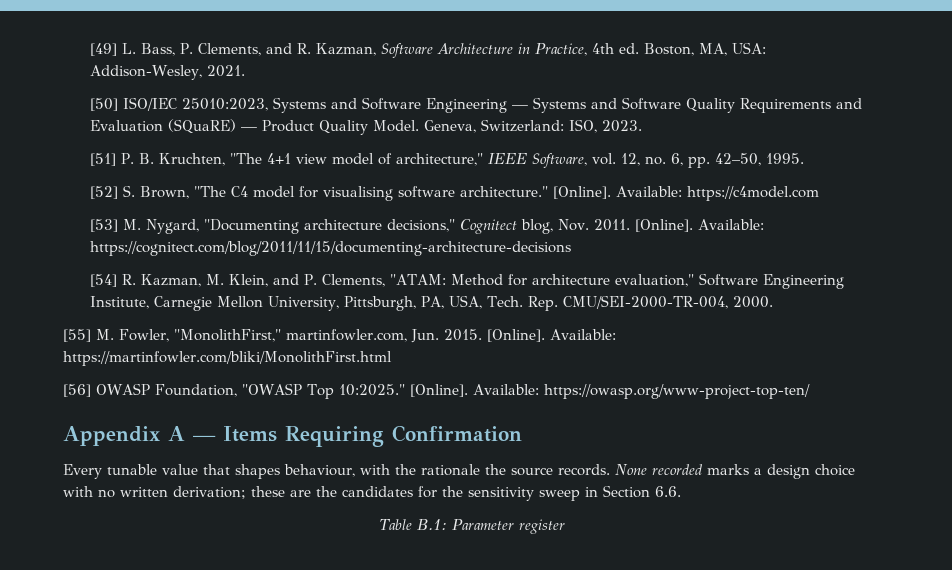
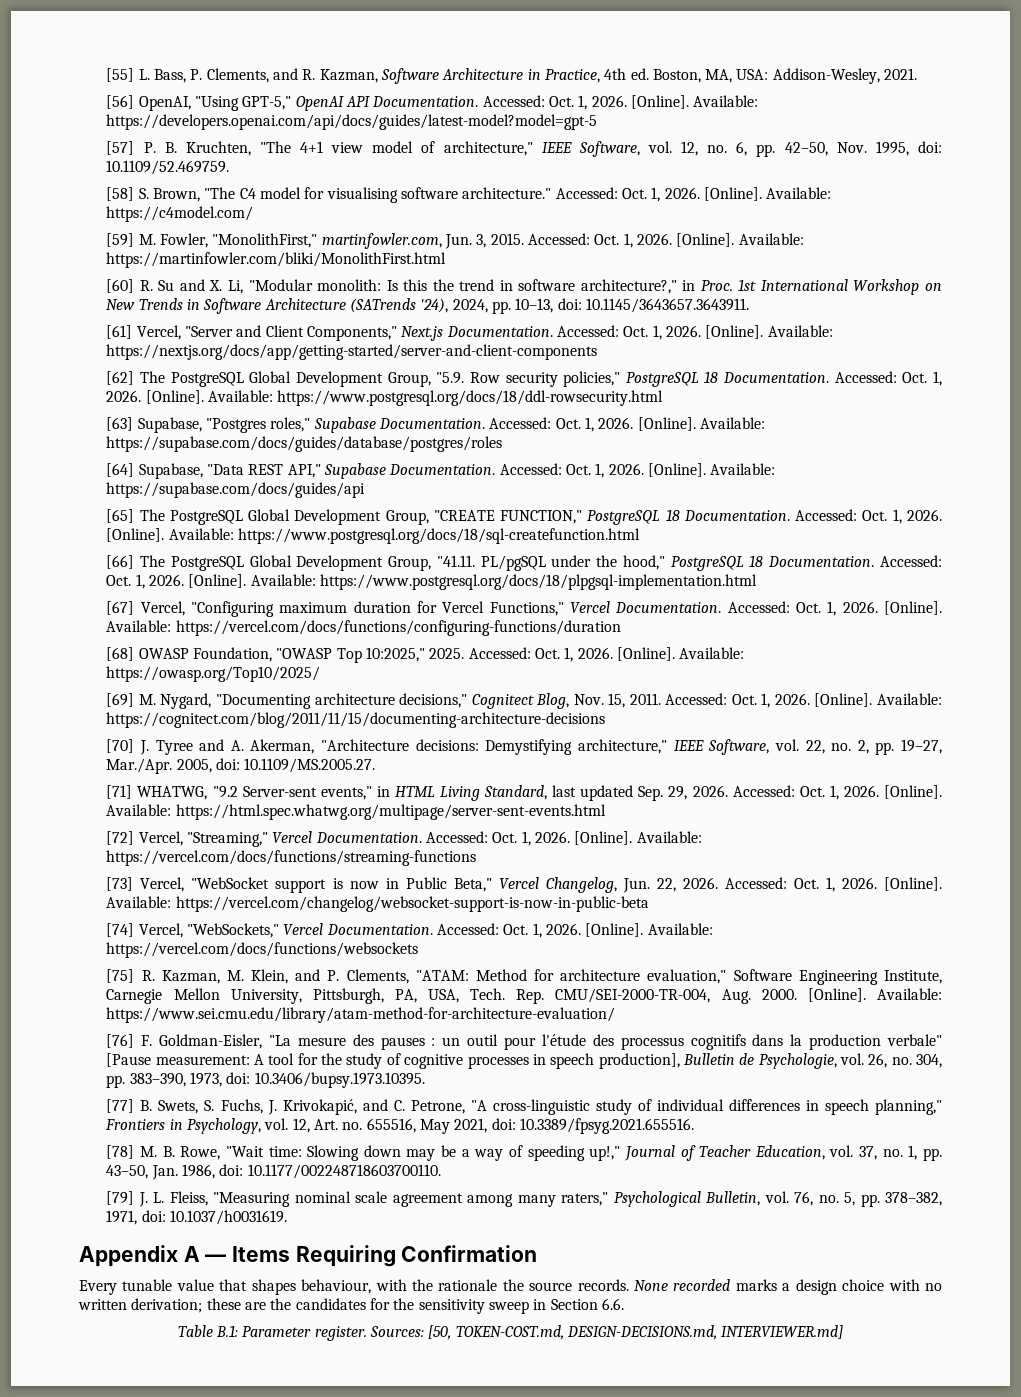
- [49] L. Bass, P. Clements, and R. Kazman, Software Architecture in Practice, 4th ed. Boston, MA, USA: Addison-Wesley, 2021.
+ [55] L. Bass, P. Clements, and R. Kazman, Software Architecture in Practice, 4th ed. Boston, MA, USA: Addison-Wesley, 2021.
- [50] ISO/IEC 25010:2023, Systems and Software Engineering — Systems and Software Quality Requirements and Evaluation (SQuaRE) — Product Quality Model. Geneva, Switzerland: ISO, 2023.
- [51] P. B. Kruchten, "The 4+1 view model of architecture," IEEE Software, vol. 12, no. 6, pp. 42–50, 1995.
- [52] S. Brown, "The C4 model for visualising software architecture."
+ [56] OpenAI, "Using GPT-5," OpenAI API Documentation. Accessed: Oct. 1, 2026. [Online]. Available: https://developers.openai.com/api/docs/guides/latest-model?model=gpt-5
+ [57] P. B. Kruchten, "The 4+1 view model of architecture," IEEE Software, vol. 12, no. 6, pp. 42–50, Nov. 1995, doi: 10.1109/52.469759.
+ [58] S. Brown, "The C4 model for visualising software architecture."
- [Online]. Available: https://c4model.com
- [53] M. Nygard, "Documenting architecture decisions," Cognitect blog, Nov. 2011. [Online]. Available: https://cognitect.com/blog/2011/11/15/documenting-architecture-decisions
- [54] R. Kazman, M. Klein, and P. Clements, "ATAM: Method for architecture evaluation," Software Engineering Institute, Carnegie Mellon University, Pittsburgh, PA, USA, Tech.
+ Accessed: Oct. 1, 2026. [Online]. Available: https://c4model.com/
+ [59] M. Fowler, "MonolithFirst," martinfowler.com, Jun. 3, 2015. Accessed: Oct. 1, 2026. [Online]. Available: https://martinfowler.com/bliki/MonolithFirst.html
+ [60] R. Su and X. Li, "Modular monolith: Is this the trend in software architecture?," in Proc. 1st International Workshop on New Trends in Software Architecture (SATrends '24), 2024, pp. 10–13, doi: 10.1145/3643657.3643911.
+ [61] Vercel, "Server and Client Components," Next.js Documentation. Accessed: Oct. 1, 2026. [Online]. Available: https://nextjs.org/docs/app/getting-started/server-and-client-components
+ [62] The PostgreSQL Global Development Group, "5.9. Row security policies," PostgreSQL 18 Documentation. Accessed: Oct. 1, 2026. [Online]. Available: https://www.postgresql.org/docs/18/ddl-rowsecurity.html
+ [63] Supabase, "Postgres roles," Supabase Documentation. Accessed: Oct. 1, 2026. [Online]. Available: https://supabase.com/docs/guides/database/postgres/roles
+ [64] Supabase, "Data REST API," Supabase Documentation. Accessed: Oct. 1, 2026. [Online]. Available: https://supabase.com/docs/guides/api
+ [65] The PostgreSQL Global Development Group, "CREATE FUNCTION," PostgreSQL 18 Documentation. Accessed: Oct. 1, 2026. [Online]. Available: https://www.postgresql.org/docs/18/sql-createfunction.html
+ [66] The PostgreSQL Global Development Group, "41.11. PL/pgSQL under the hood," PostgreSQL 18 Documentation. Accessed: Oct. 1, 2026. [Online]. Available: https://www.postgresql.org/docs/18/plpgsql-implementation.html
+ [67] Vercel, "Configuring maximum duration for Vercel Functions," Vercel Documentation. Accessed: Oct. 1, 2026. [Online]. Available: https://vercel.com/docs/functions/configuring-functions/duration
+ [68] OWASP Foundation, "OWASP Top 10:2025," 2025. Accessed: Oct. 1, 2026. [Online]. Available: https://owasp.org/Top10/2025/
+ [69] M. Nygard, "Documenting architecture decisions," Cognitect Blog, Nov. 15, 2011. Accessed: Oct. 1, 2026. [Online]. Available: https://cognitect.com/blog/2011/11/15/documenting-architecture-decisions
+ [70] J. Tyree and A. Akerman, "Architecture decisions: Demystifying architecture," IEEE Software, vol. 22, no. 2, pp. 19–27, Mar./Apr. 2005, doi: 10.1109/MS.2005.27.
+ [71] WHATWG, "9.2 Server-sent events," in HTML Living Standard, last updated Sep. 29, 2026. Accessed: Oct. 1, 2026. [Online]. Available: https://html.spec.whatwg.org/multipage/server-sent-events.html
+ [72] Vercel, "Streaming," Vercel Documentation. Accessed: Oct. 1, 2026. [Online]. Available: https://vercel.com/docs/functions/streaming-functions
+ [73] Vercel, "WebSocket support is now in Public Beta," Vercel Changelog, Jun. 22, 2026. Accessed: Oct. 1, 2026. [Online]. Available: https://vercel.com/changelog/websocket-support-is-now-in-public-beta
+ [74] Vercel, "WebSockets," Vercel Documentation. Accessed: Oct. 1, 2026. [Online]. Available: https://vercel.com/docs/functions/websockets
+ [75] R. Kazman, M. Klein, and P. Clements, "ATAM: Method for architecture evaluation," Software Engineering Institute, Carnegie Mellon University, Pittsburgh, PA, USA, Tech.
- Rep. CMU/SEI-2000-TR-004, 2000.
- [55] M. Fowler, "MonolithFirst," martinfowler.com, Jun. 2015. [Online]. Available: https://martinfowler.com/bliki/MonolithFirst.html
- [56] OWASP Foundation, "OWASP Top 10:2025." [Online]. Available: https://owasp.org/www-project-top-ten/
+ Rep. CMU/SEI-2000-TR-004, Aug. 2000. [Online]. Available: https://www.sei.cmu.edu/library/atam-method-for-architecture-evaluation/
+ [76] F. Goldman-Eisler, "La mesure des pauses : un outil pour l'étude des processus cognitifs dans la production verbale" [Pause measurement: A tool for the study of cognitive processes in speech production], Bulletin de Psychologie, vol. 26, no. 304, pp. 383–390, 1973, doi: 10.3406/bupsy.1973.10395.
+ [77] B. Swets, S. Fuchs, J. Krivokapić, and C. Petrone, "A cross-linguistic study of individual differences in speech planning," Frontiers in Psychology, vol. 12, Art. no. 655516, May 2021, doi: 10.3389/fpsyg.2021.655516.
+ [78] M. B. Rowe, "Wait time: Slowing down may be a way of speeding up!," Journal of Teacher Education, vol. 37, no. 1, pp. 43–50, Jan. 1986, doi: 10.1177/002248718603700110.
+ [79] J. L. Fleiss, "Measuring nominal scale agreement among many raters," Psychological Bulletin, vol. 76, no. 5, pp. 378–382, 1971, doi: 10.1037/h0031619.
- Table B.1: Parameter register
+ Table B.1: Parameter register. Sources: [50, TOKEN-COST.md, DESIGN-DECISIONS.md, INTERVIEWER.md]

